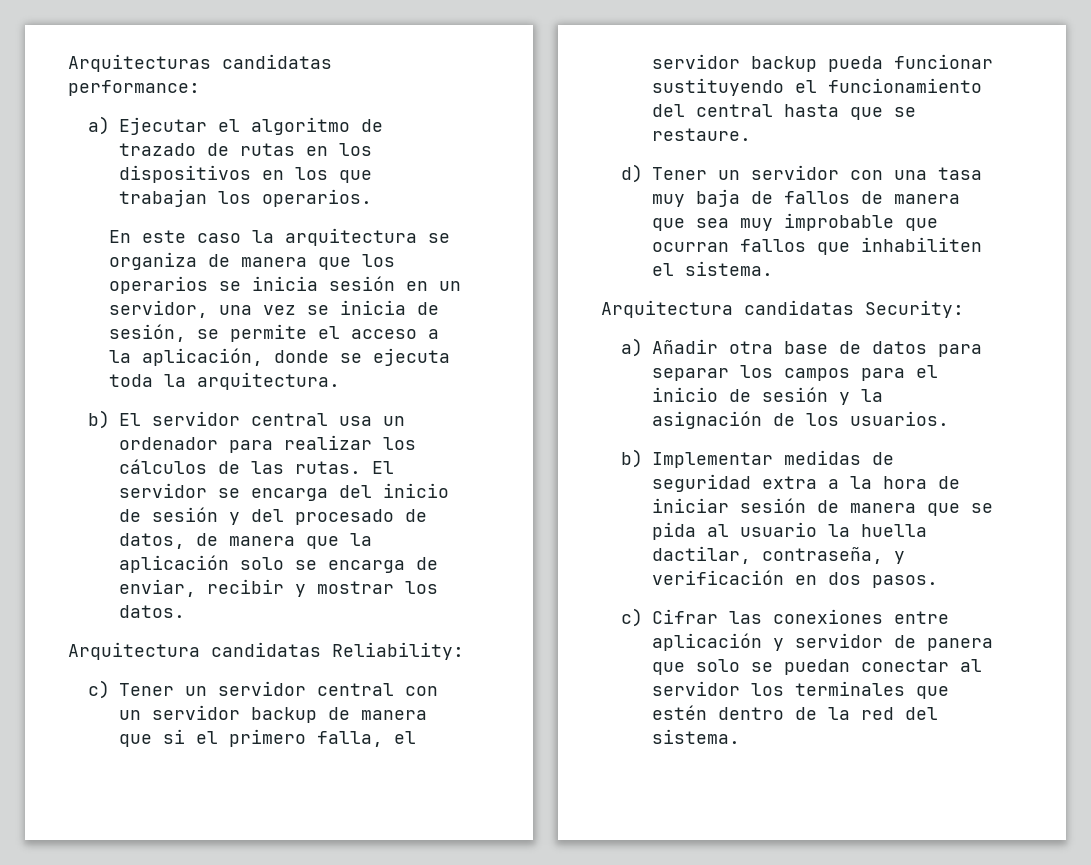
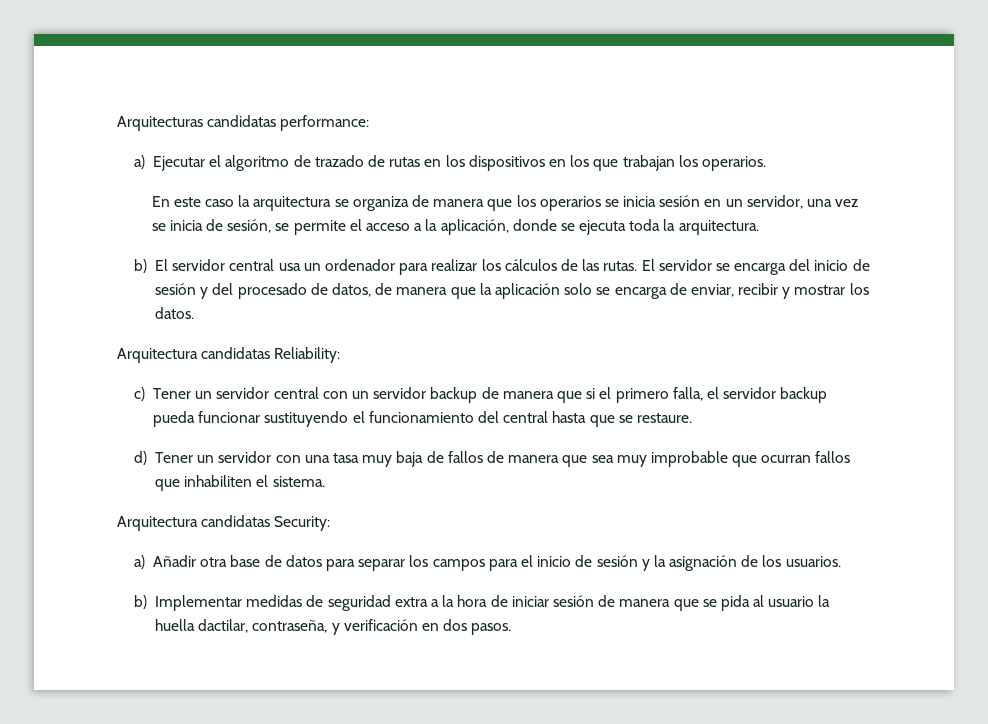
- c) Cifrar las conexiones entre aplicación y servidor de panera que solo se puedan conectar al servidor los terminales que estén dentro de la red del sistema.

